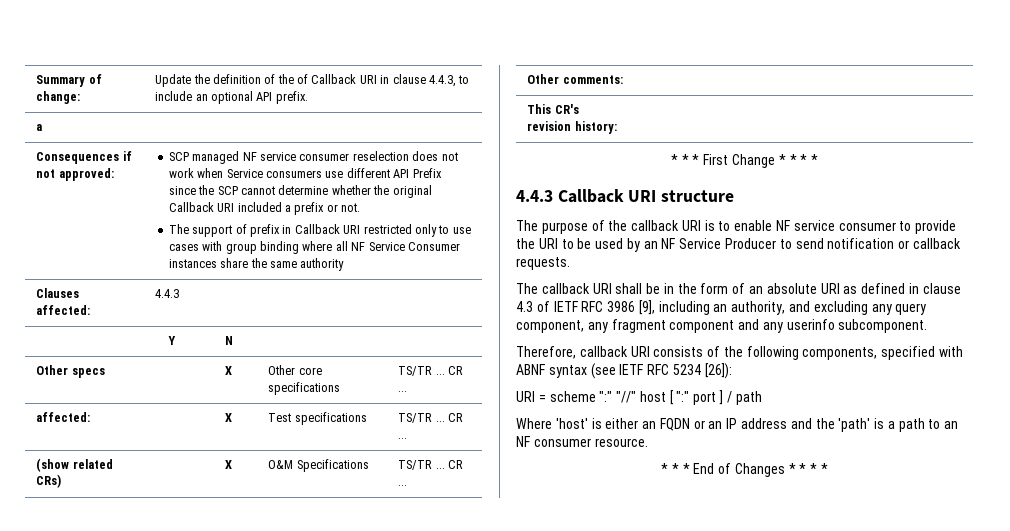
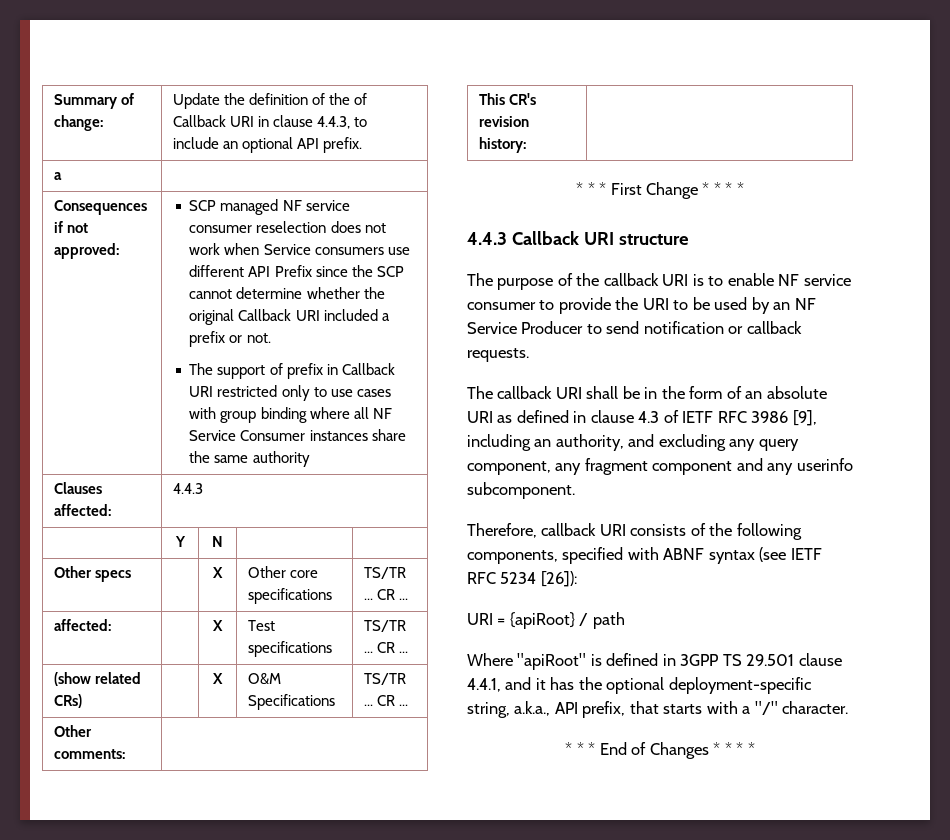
- URI = scheme ":" "//" host [ ":" port ] / path
- Where 'host' is either an FQDN or an IP address and the 'path' is a path to an NF consumer resource.
+ URI = {apiRoot} / path
+ Where "apiRoot" is defined in 3GPP TS 29.501 clause 4.4.1, and it has the optional deployment-specific string, a.k.a., API prefix, that starts with a "/" character.

